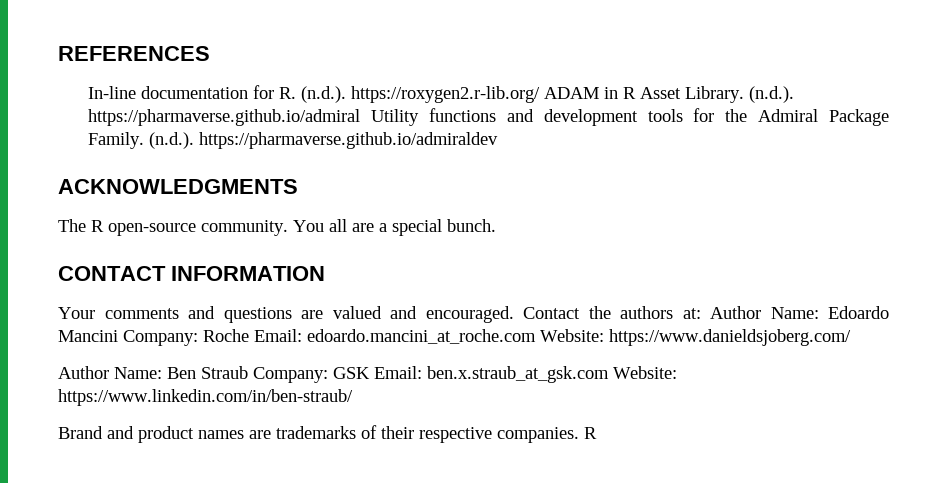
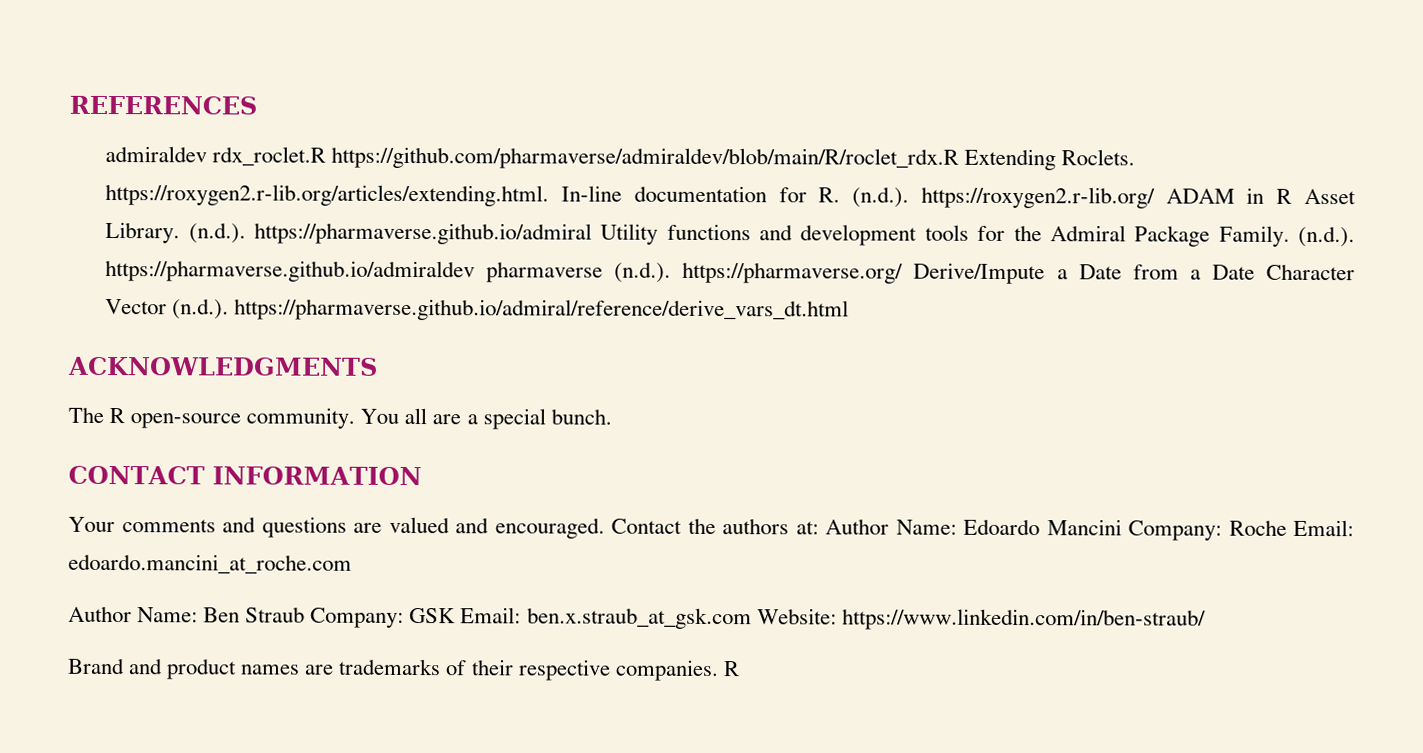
- In-line documentation for R. (n.d.). https://roxygen2.r-lib.org/ ADAM in R Asset Library.
+ admiraldev rdx_roclet.R https://github.com/pharmaverse/admiraldev/blob/main/R/roclet_rdx.R Extending Roclets. https://roxygen2.r-lib.org/articles/extending.html. In-line documentation for R. (n.d.). https://roxygen2.r-lib.org/ ADAM in R Asset Library.
- (n.d.). https://pharmaverse.github.io/admiraldev
+ (n.d.). https://pharmaverse.github.io/admiraldev pharmaverse (n.d.). https://pharmaverse.org/ Derive/Impute a Date from a Date Character Vector (n.d.). https://pharmaverse.github.io/admiral/reference/derive_vars_dt.html
- Contact the authors at: Author Name: Edoardo Mancini Company: Roche Email: edoardo.mancini_at_roche.com Website: https://www.danieldsjoberg.com/
+ Contact the authors at: Author Name: Edoardo Mancini Company: Roche Email: edoardo.mancini_at_roche.com

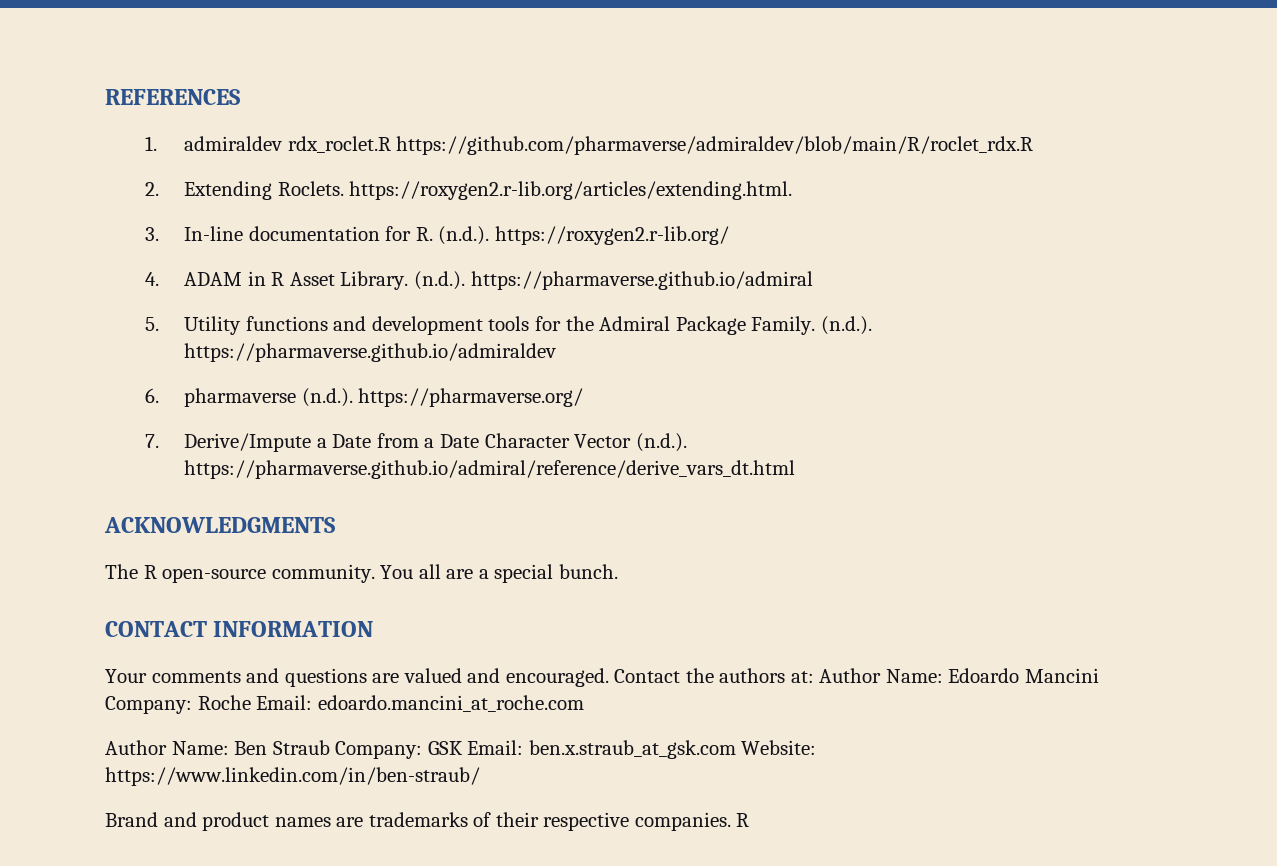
- admiraldev rdx_roclet.R https://github.com/pharmaverse/admiraldev/blob/main/R/roclet_rdx.R Extending Roclets. https://roxygen2.r-lib.org/articles/extending.html. In-line documentation for R. (n.d.). https://roxygen2.r-lib.org/ ADAM in R Asset Library.
+ 1. admiraldev rdx_roclet.R https://github.com/pharmaverse/admiraldev/blob/main/R/roclet_rdx.R
+ 2. Extending Roclets. https://roxygen2.r-lib.org/articles/extending.html.
+ 3. In-line documentation for R. (n.d.). https://roxygen2.r-lib.org/
+ 4. ADAM in R Asset Library.
- (n.d.). https://pharmaverse.github.io/admiral Utility functions and development tools for the Admiral Package Family.
+ (n.d.). https://pharmaverse.github.io/admiral
+ 5. Utility functions and development tools for the Admiral Package Family.
- (n.d.). https://pharmaverse.github.io/admiraldev pharmaverse (n.d.). https://pharmaverse.org/ Derive/Impute a Date from a Date Character Vector (n.d.). https://pharmaverse.github.io/admiral/reference/derive_vars_dt.html
+ (n.d.). https://pharmaverse.github.io/admiraldev
+ 6. pharmaverse (n.d.). https://pharmaverse.org/
+ 7. Derive/Impute a Date from a Date Character Vector (n.d.). https://pharmaverse.github.io/admiral/reference/derive_vars_dt.html

